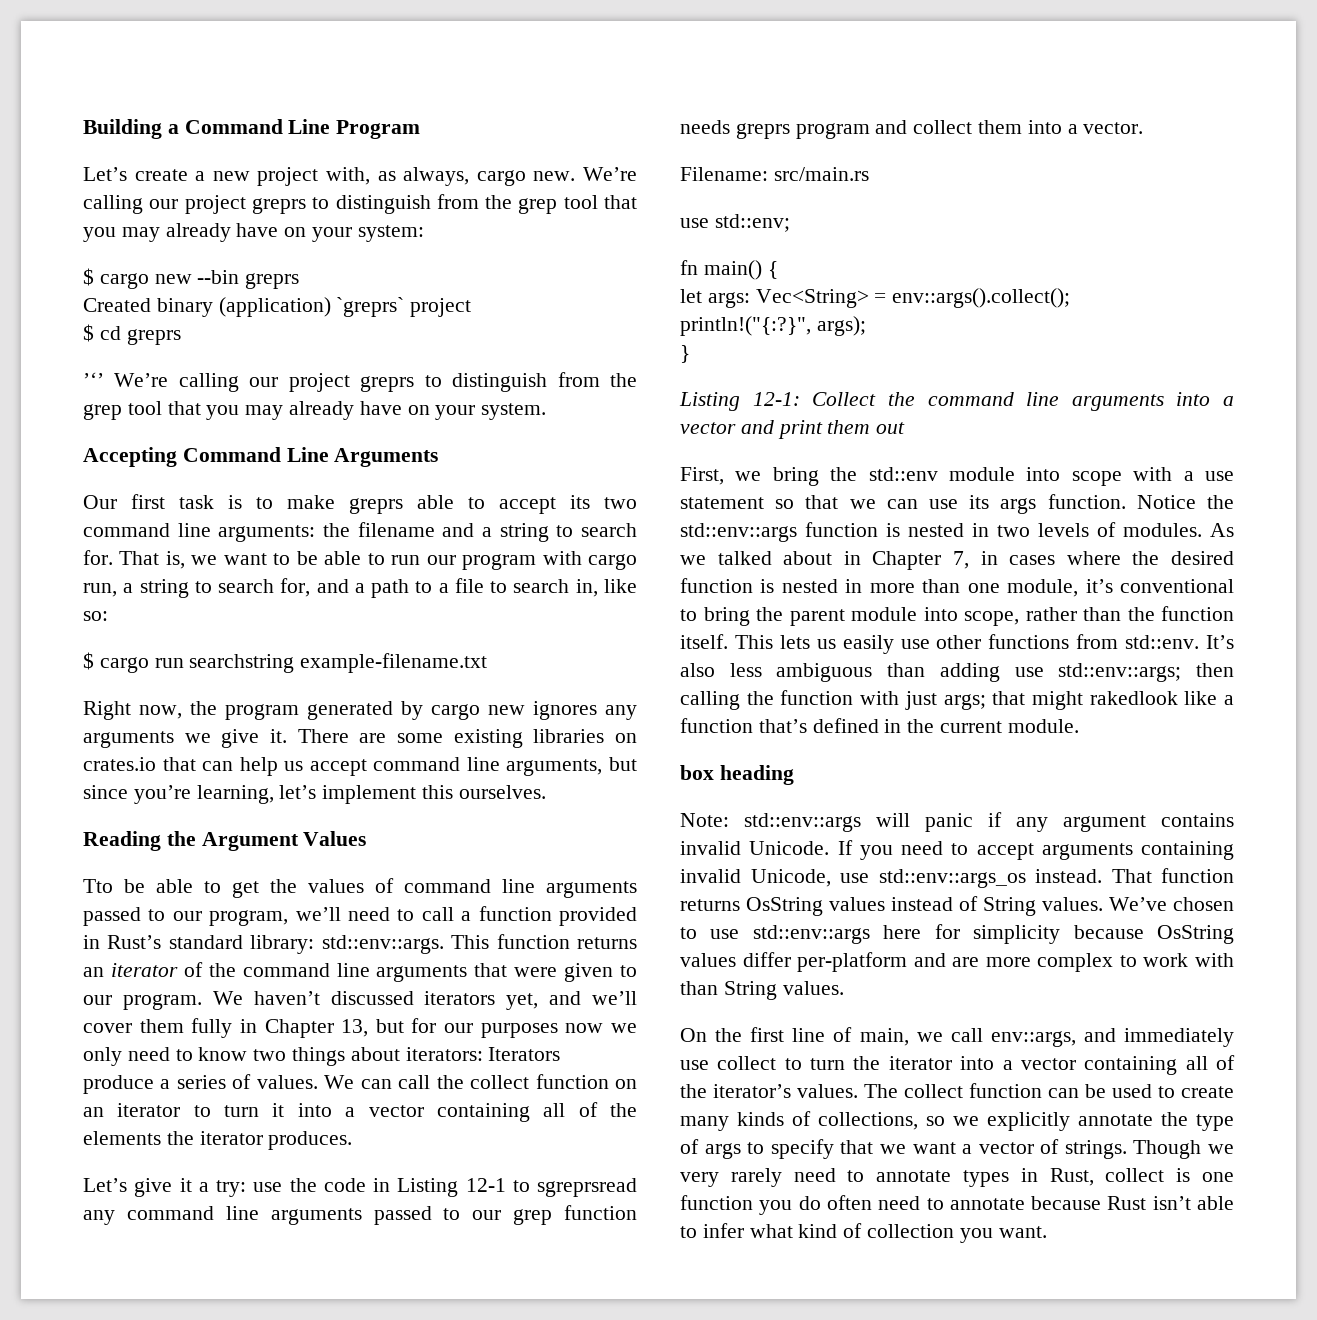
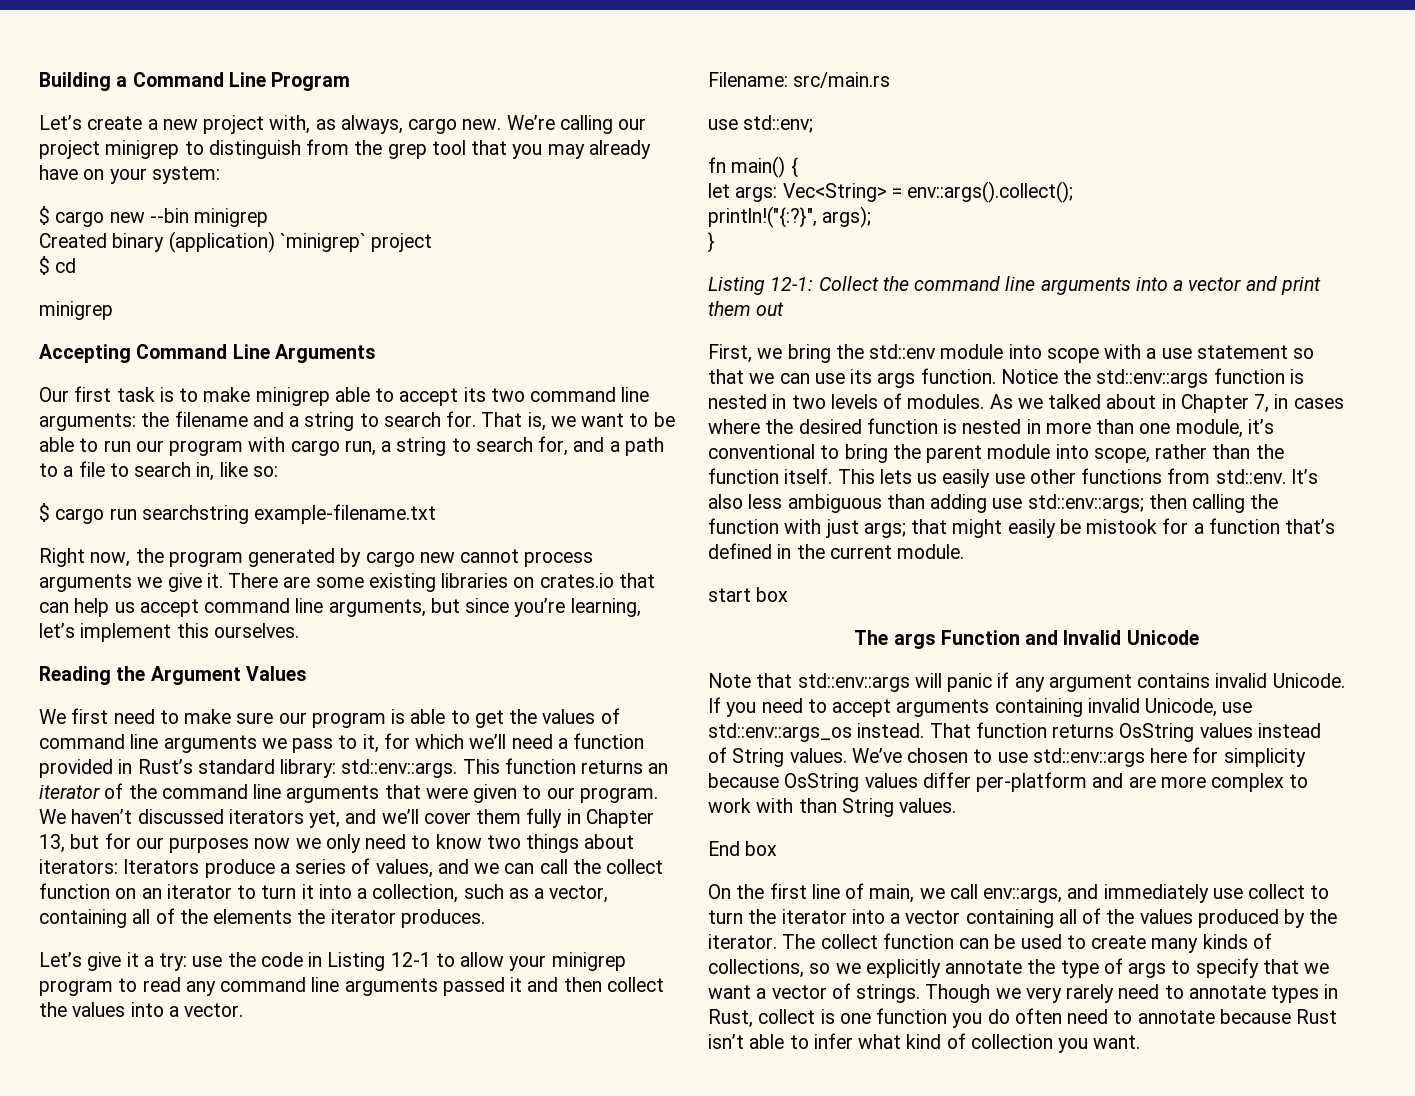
- We’re calling our project greprs to distinguish from the grep tool that you may already have on your system:
+ We’re calling our project minigrep to distinguish from the grep tool that you may already have on your system:
- $ cargo new --bin greprs
+ $ cargo new --bin minigrep
- Created binary (application) `greprs` project
+ Created binary (application) `minigrep` project
- $ cd greprs
- ’‘’ We’re calling our project greprs to distinguish from the grep tool that you may already have on your system.
+ $ cd
+ minigrep
- Our first task is to make greprs able to accept its two command line arguments: the filename and a string to search for.
+ Our first task is to make minigrep able to accept its two command line arguments: the filename and a string to search for.
- Right now, the program generated by cargo new ignores any arguments we give it.
+ Right now, the program generated by cargo new cannot process arguments we give it.
- Tto be able to get the values of command line arguments passed to our program, we’ll need to call a function provided in Rust’s standard library: std::env::args.
+ We first need to make sure our program is able to get the values of command line arguments we pass to it, for which we’ll need a function provided in Rust’s standard library: std::env::args.
- We haven’t discussed iterators yet, and we’ll cover them fully in Chapter 13, but for our purposes now we only need to know two things about iterators: Iterators produce a series of values. We can call the collect function on an iterator to turn it into a vector containing all of the elements the iterator produces.
+ We haven’t discussed iterators yet, and we’ll cover them fully in Chapter 13, but for our purposes now we only need to know two things about iterators: Iterators produce a series of values, and we can call the collect function on an iterator to turn it into a collection, such as a vector, containing all of the elements the iterator produces.
- Let’s give it a try: use the code in Listing 12-1 to sgreprsread any command line arguments passed to our grep function needs greprs program and collect them into a vector.
+ Let’s give it a try: use the code in Listing 12-1 to allow your minigrep program to read any command line arguments passed it and then collect the values into a vector.
- It’s also less ambiguous than adding use std::env::args; then calling the function with just args; that might rakedlook like a function that’s defined in the current module.
+ It’s also less ambiguous than adding use std::env::args; then calling the function with just args; that might easily be mistook for a function that’s defined in the current module.
- box heading
- Note: std::env::args will panic if any argument contains invalid Unicode.
+ start box
+ The args Function and Invalid Unicode
+ Note that std::env::args will panic if any argument contains invalid Unicode.
+ End box
- On the first line of main, we call env::args, and immediately use collect to turn the iterator into a vector containing all of the iterator’s values.
+ On the first line of main, we call env::args, and immediately use collect to turn the iterator into a vector containing all of the values produced by the iterator.

